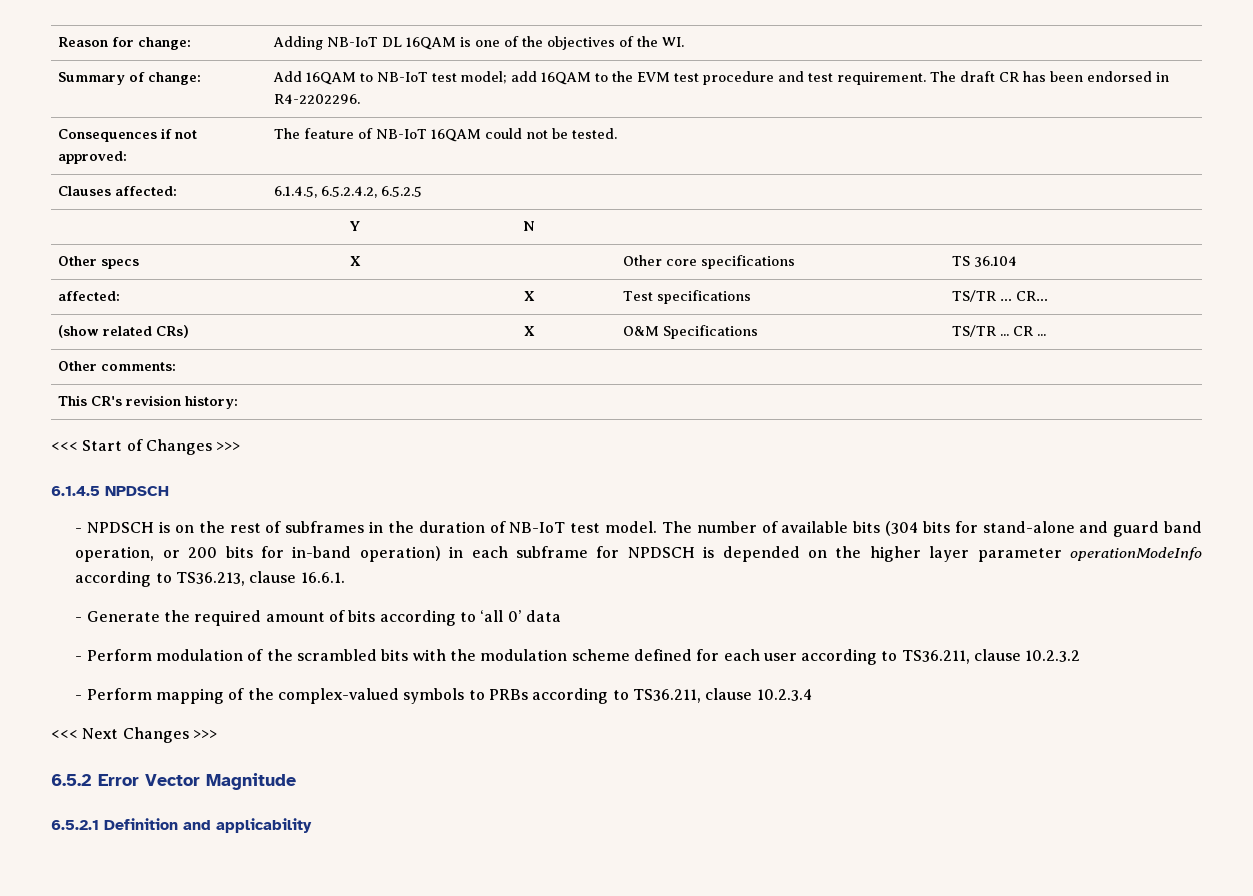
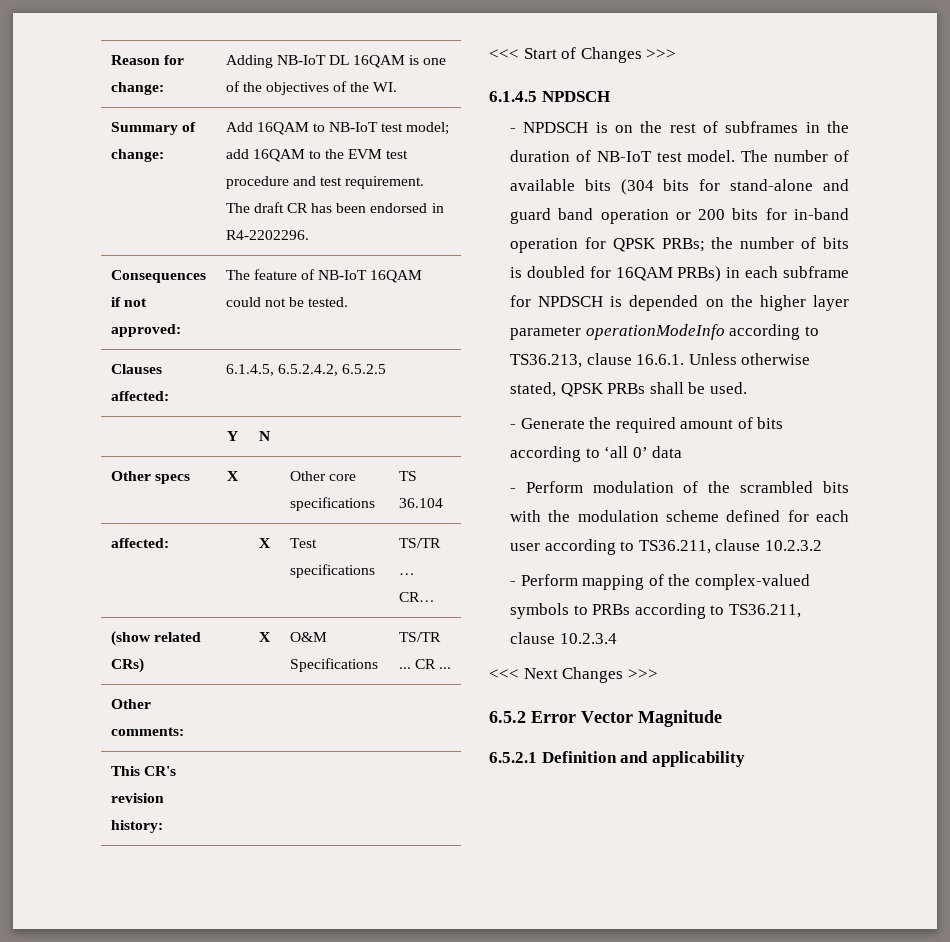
- The number of available bits (304 bits for stand-alone and guard band operation, or 200 bits for in-band operation) in each subframe for NPDSCH is depended on the higher layer parameter operationModeInfo according to TS36.213, clause 16.6.1.
+ The number of available bits (304 bits for stand-alone and guard band operation or 200 bits for in-band operation for QPSK PRBs; the number of bits is doubled for 16QAM PRBs) in each subframe for NPDSCH is depended on the higher layer parameter operationModeInfo according to TS36.213, clause 16.6.1. Unless otherwise stated, QPSK PRBs shall be used.

